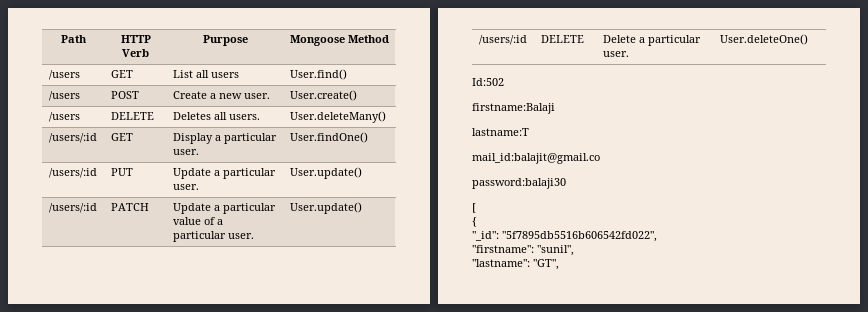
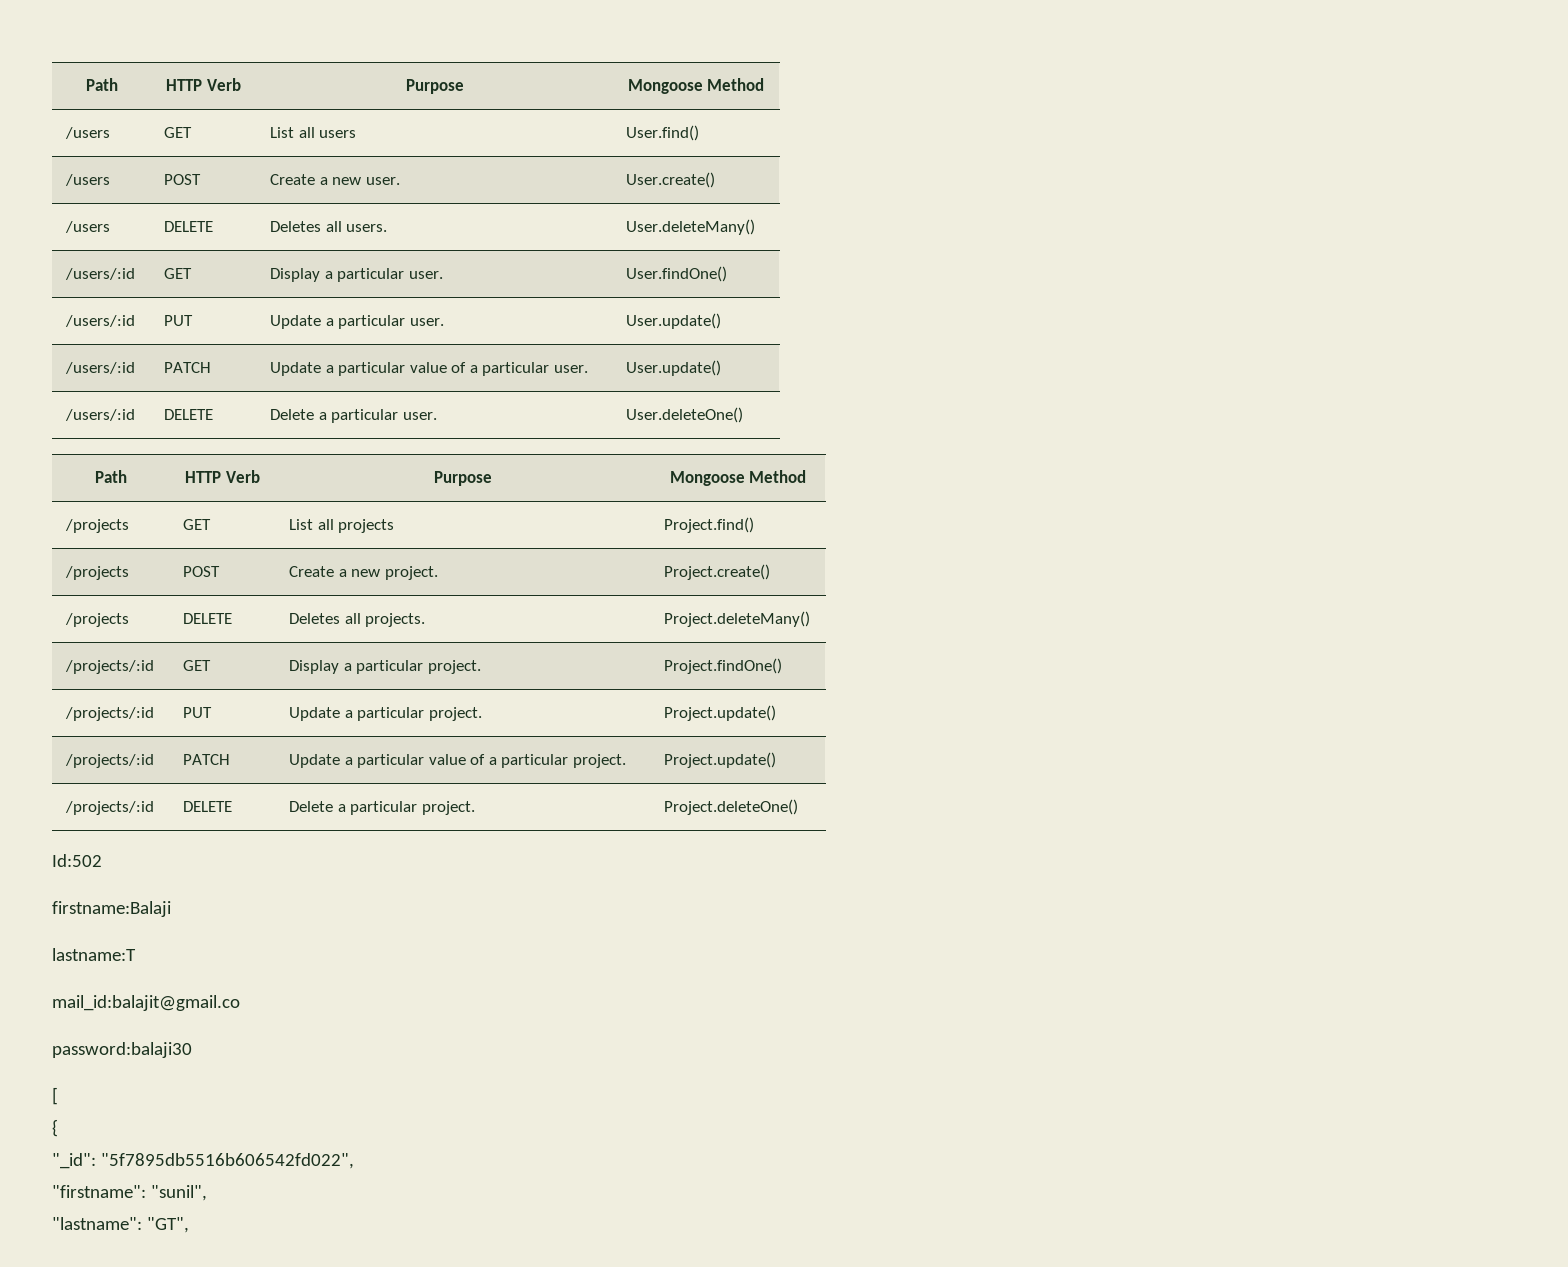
  /users/:id | DELETE | Delete a particular user. | User.deleteOne()
+ Path | HTTP Verb | Purpose | Mongoose Method
+ /projects | GET | List all projects | Project.find()
+ /projects | POST | Create a new project. | Project.create()
+ /projects | DELETE | Deletes all projects. | Project.deleteMany()
+ /projects/:id | GET | Display a particular project. | Project.findOne()
+ /projects/:id | PUT | Update a particular project. | Project.update()
+ /projects/:id | PATCH | Update a particular value of a particular project. | Project.update()
+ /projects/:id | DELETE | Delete a particular project. | Project.deleteOne()

